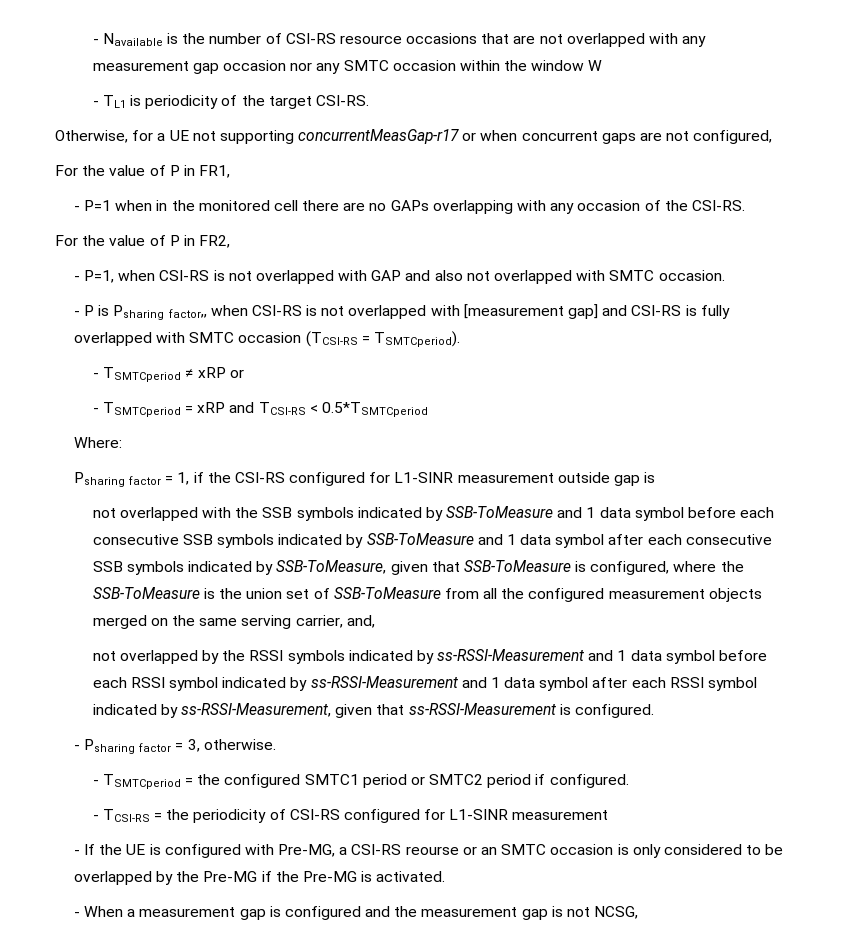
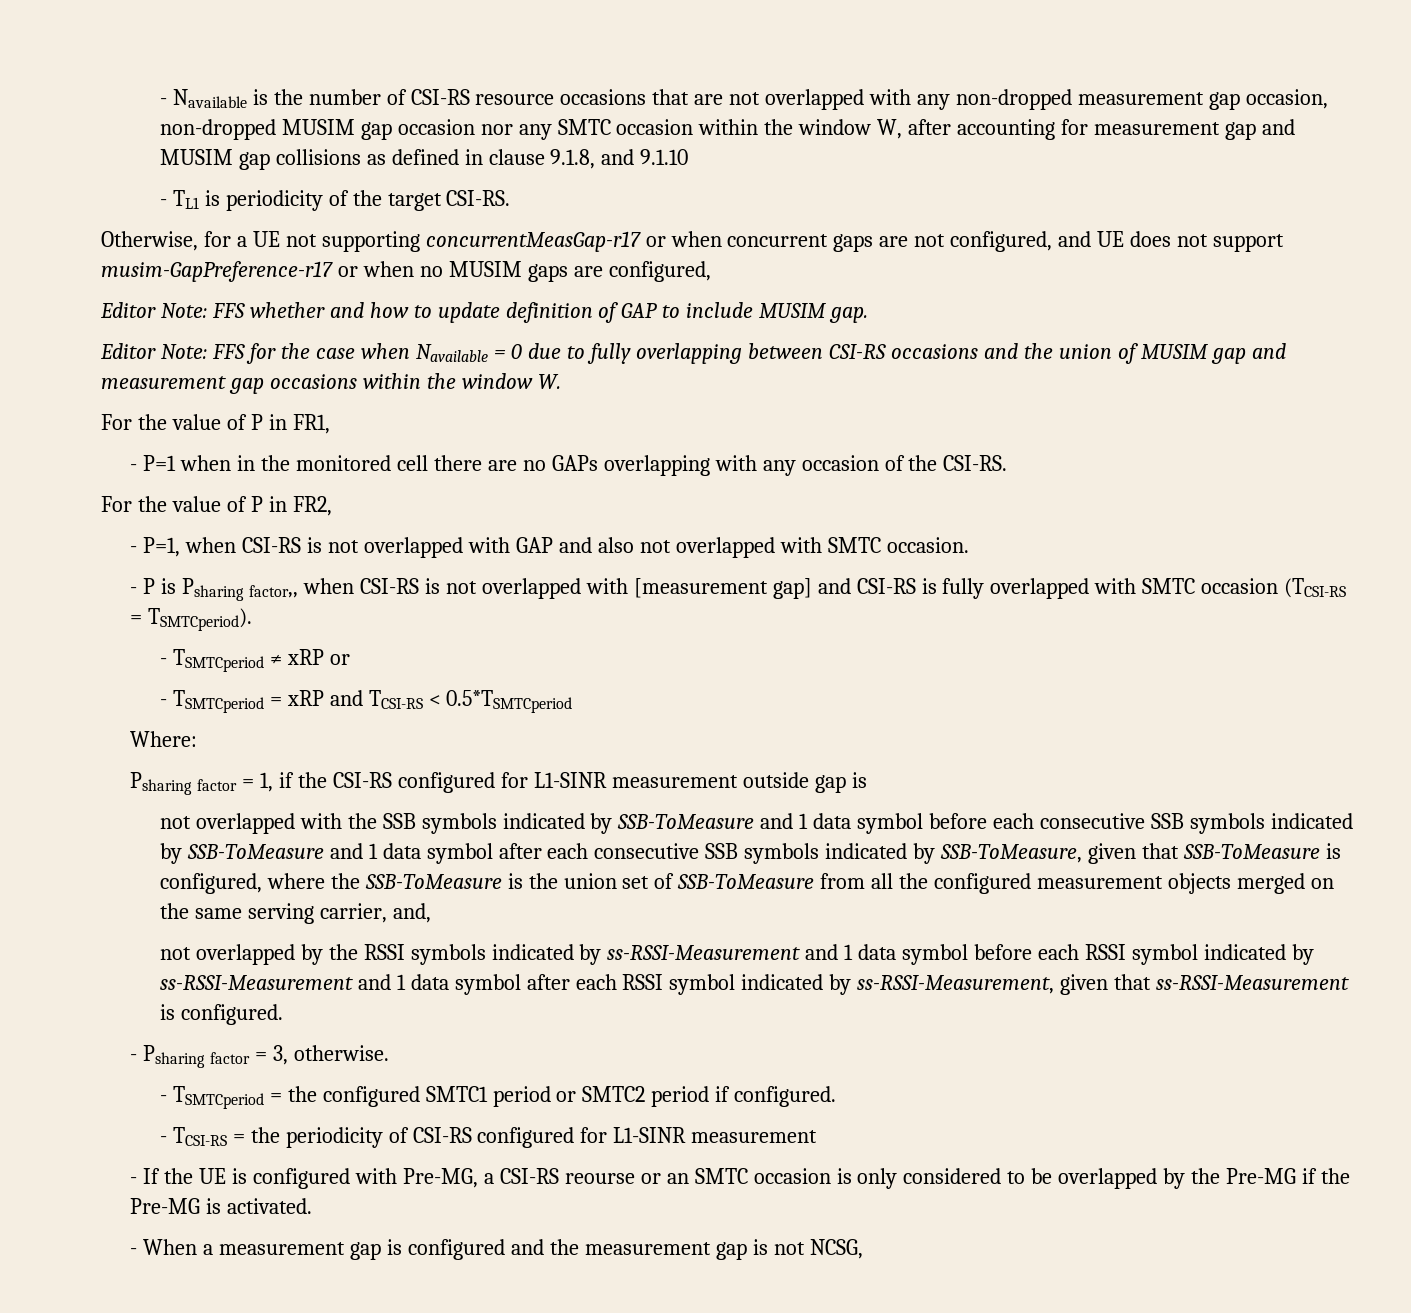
- - Navailable is the number of CSI-RS resource occasions that are not overlapped with any measurement gap occasion nor any SMTC occasion within the window W
+ - Navailable is the number of CSI-RS resource occasions that are not overlapped with any non-dropped measurement gap occasion, non-dropped MUSIM gap occasion nor any SMTC occasion within the window W, after accounting for measurement gap and MUSIM gap collisions as defined in clause 9.1.8, and 9.1.10
- Otherwise, for a UE not supporting concurrentMeasGap-r17 or when concurrent gaps are not configured,
+ Otherwise, for a UE not supporting concurrentMeasGap-r17 or when concurrent gaps are not configured, and UE does not support musim-GapPreference-r17 or when no MUSIM gaps are configured,
+ Editor Note: FFS whether and how to update definition of GAP to include MUSIM gap.
+ Editor Note: FFS for the case when Navailable = 0 due to fully overlapping between CSI-RS occasions and the union of MUSIM gap and measurement gap occasions within the window W.

